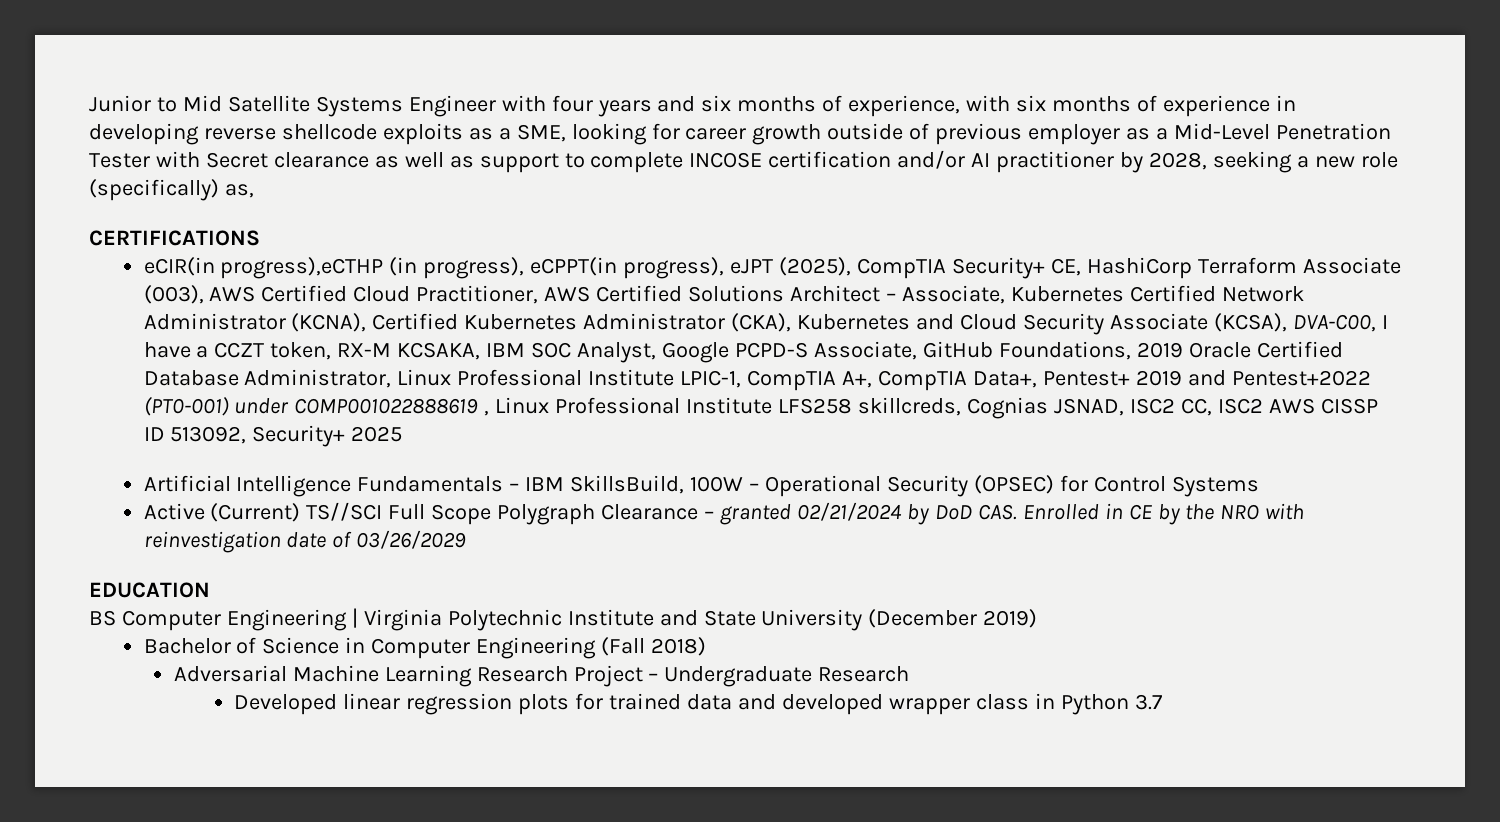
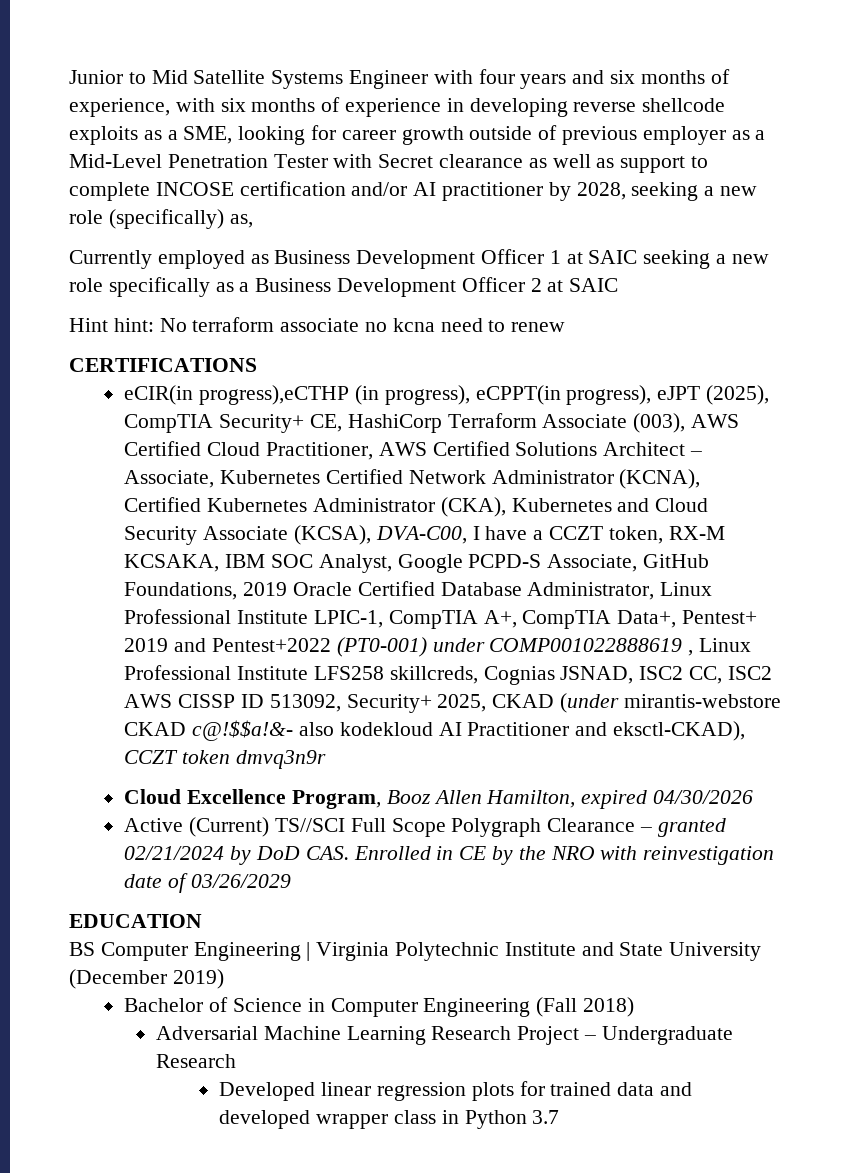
+ Currently employed as Business Development Officer 1 at SAIC seeking a new role specifically as a Business Development Officer 2 at SAIC
+ Hint hint: No terraform associate no kcna need to renew
- eCIR(in progress),eCTHP (in progress), eCPPT(in progress), eJPT (2025), CompTIA Security+ CE, HashiCorp Terraform Associate (003), AWS Certified Cloud Practitioner, AWS Certified Solutions Architect – Associate, Kubernetes Certified Network Administrator (KCNA), Certified Kubernetes Administrator (CKA), Kubernetes and Cloud Security Associate (KCSA), DVA-C00, I have a CCZT token, RX-M KCSAKA, IBM SOC Analyst, Google PCPD-S Associate, GitHub Foundations, 2019 Oracle Certified Database Administrator, Linux Professional Institute LPIC-1, CompTIA A+, CompTIA Data+, Pentest+ 2019 and Pentest+2022 (PT0-001) under COMP001022888619 , Linux Professional Institute LFS258 skillcreds, Cognias JSNAD, ISC2 CC, ISC2 AWS CISSP ID 513092, Security+ 2025
- Artificial Intelligence Fundamentals – IBM SkillsBuild, 100W – Operational Security (OPSEC) for Control Systems
+ eCIR(in progress),eCTHP (in progress), eCPPT(in progress), eJPT (2025), CompTIA Security+ CE, HashiCorp Terraform Associate (003), AWS Certified Cloud Practitioner, AWS Certified Solutions Architect – Associate, Kubernetes Certified Network Administrator (KCNA), Certified Kubernetes Administrator (CKA), Kubernetes and Cloud Security Associate (KCSA), DVA-C00, I have a CCZT token, RX-M KCSAKA, IBM SOC Analyst, Google PCPD-S Associate, GitHub Foundations, 2019 Oracle Certified Database Administrator, Linux Professional Institute LPIC-1, CompTIA A+, CompTIA Data+, Pentest+ 2019 and Pentest+2022 (PT0-001) under COMP001022888619 , Linux Professional Institute LFS258 skillcreds, Cognias JSNAD, ISC2 CC, ISC2 AWS CISSP ID 513092, Security+ 2025, CKAD (under mirantis-webstore CKAD c@!$$a!&- also kodekloud AI Practitioner and eksctl-CKAD), CCZT token dmvq3n9r
+ Cloud Excellence Program, Booz Allen Hamilton, expired 04/30/2026

